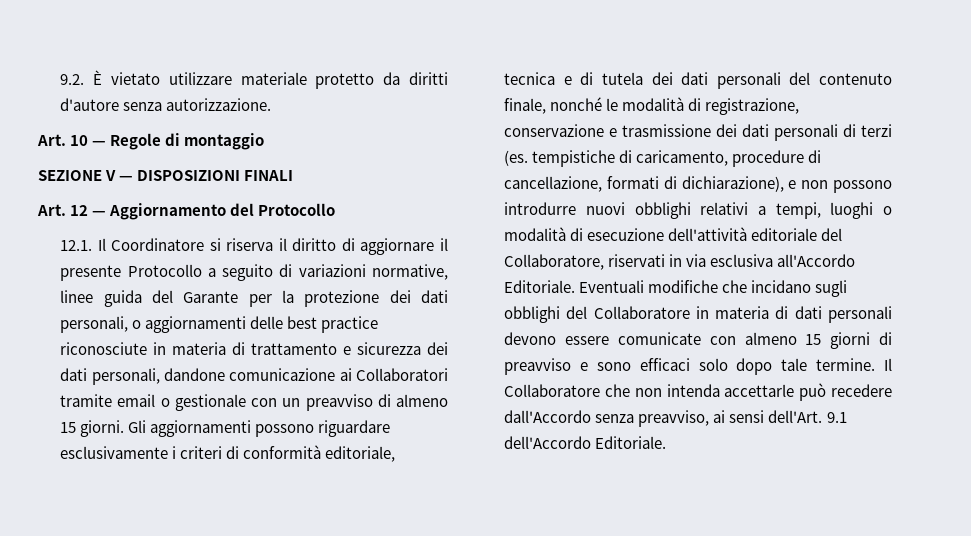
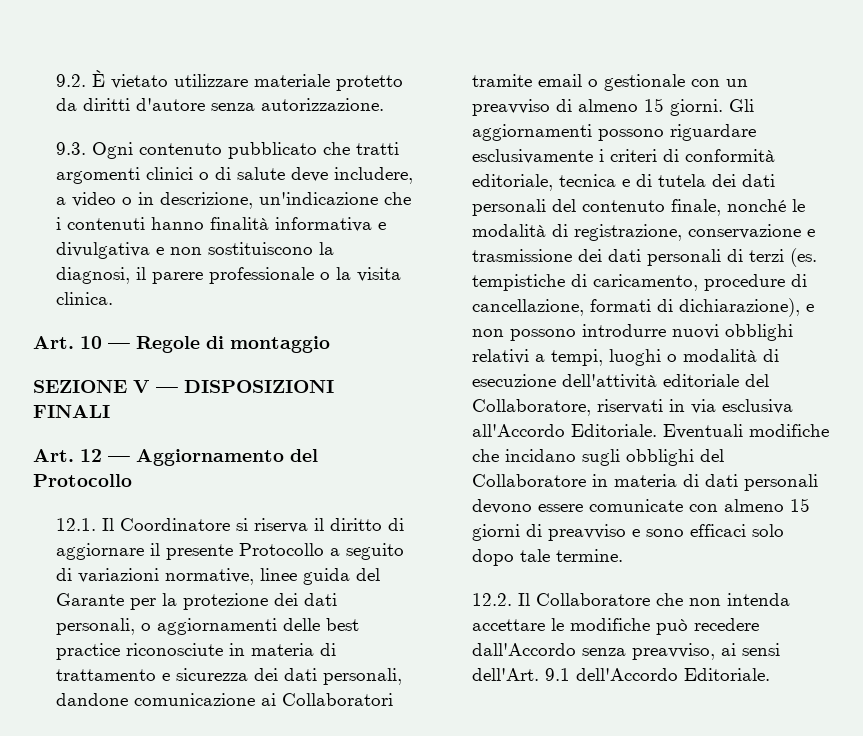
+ 9.3. Ogni contenuto pubblicato che tratti argomenti clinici o di salute deve includere, a video o in descrizione, un'indicazione che i contenuti hanno finalità informativa e divulgativa e non sostituiscono la diagnosi, il parere professionale o la visita clinica.
- Eventuali modifiche che incidano sugli obblighi del Collaboratore in materia di dati personali devono essere comunicate con almeno 15 giorni di preavviso e sono efficaci solo dopo tale termine. Il Collaboratore che non intenda accettarle può recedere dall'Accordo senza preavviso, ai sensi dell'Art.
+ Eventuali modifiche che incidano sugli obblighi del Collaboratore in materia di dati personali devono essere comunicate con almeno 15 giorni di preavviso e sono efficaci solo dopo tale termine.
+ 12.2. Il Collaboratore che non intenda accettare le modifiche può recedere dall'Accordo senza preavviso, ai sensi dell'Art.

